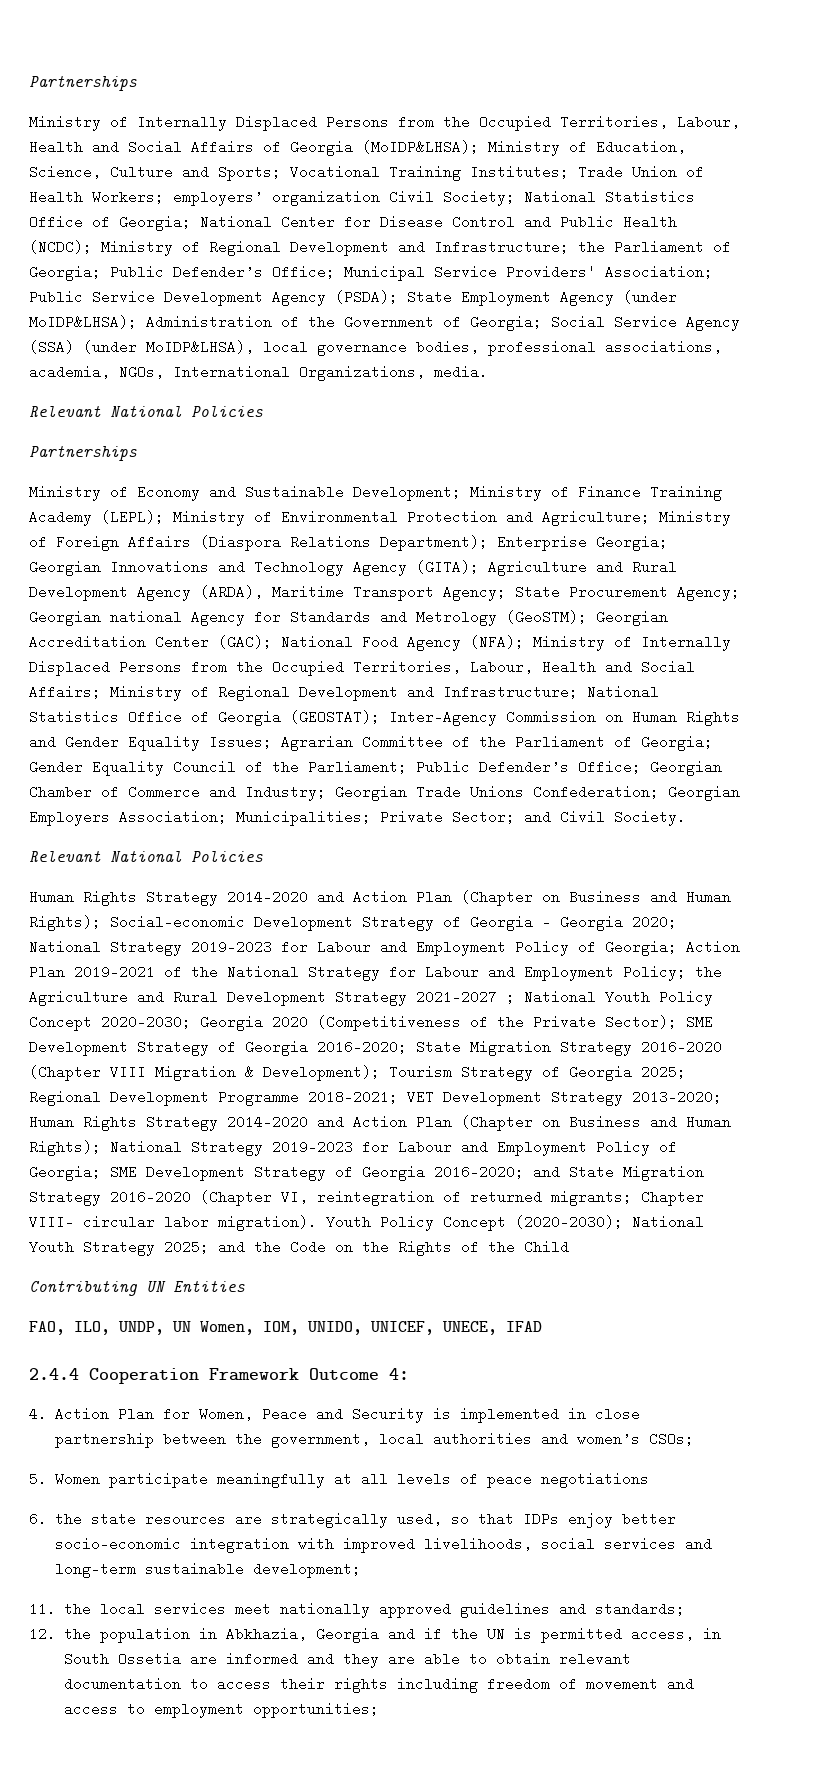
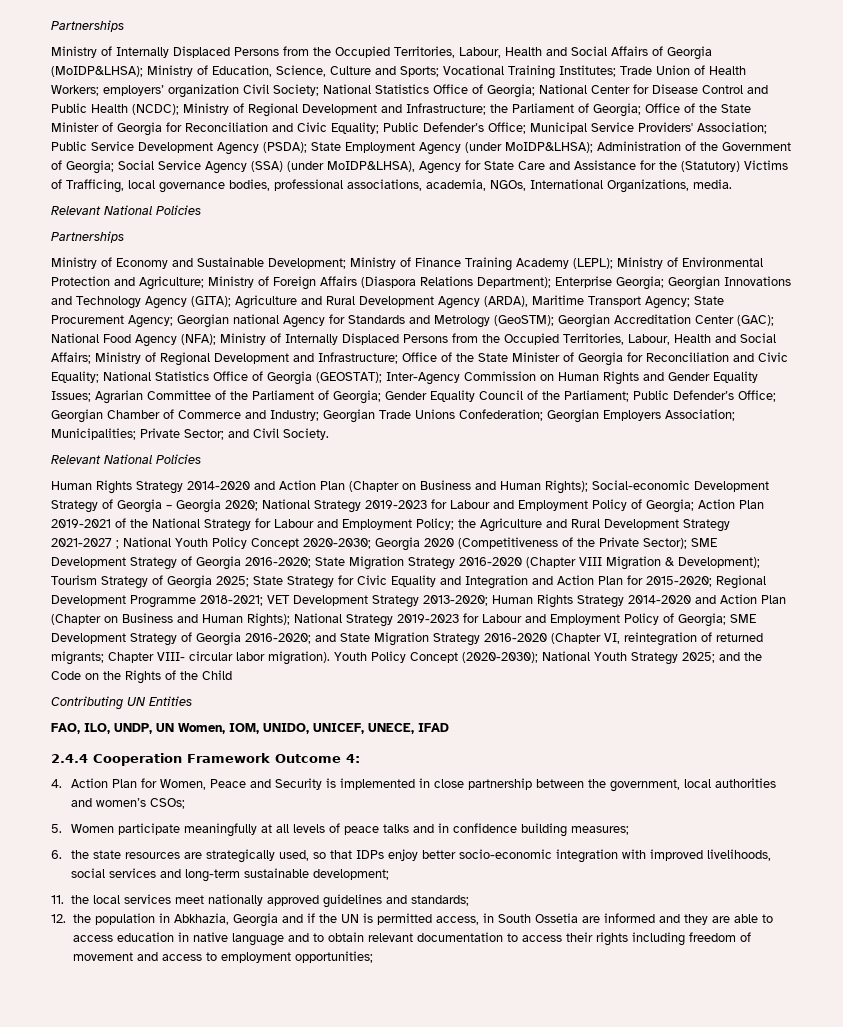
- Ministry of Regional Development and Infrastructure; the Parliament of Georgia;
+ Ministry of Regional Development and Infrastructure; the Parliament of Georgia; Office of the State Minister of Georgia for Reconciliation and Civic Equality;
- Social Service Agency (SSA) (under MoIDP&LHSA), local governance bodies, professional associations, academia, NGOs, International Organizations, media.
+ Social Service Agency (SSA) (under MoIDP&LHSA), Agency for State Care and Assistance for the (Statutory) Victims of Trafficing, local governance bodies, professional associations, academia, NGOs, International Organizations, media.
- Ministry of Internally Displaced Persons from the Occupied Territories, Labour, Health and Social Affairs; Ministry of Regional Development and Infrastructure;
+ Ministry of Internally Displaced Persons from the Occupied Territories, Labour, Health and Social Affairs; Ministry of Regional Development and Infrastructure; Office of the State Minister of Georgia for Reconciliation and Civic Equality;
+ State Strategy for Civic Equality and Integration and Action Plan for 2015-2020;
- 5. Women participate meaningfully at all levels of peace negotiations
+ 5. Women participate meaningfully at all levels of peace talks and in confidence building measures;
- 12. the population in Abkhazia, Georgia and if the UN is permitted access, in South Ossetia are informed and they are able to obtain relevant documentation to access their rights including freedom of movement and access to employment opportunities;
+ 12. the population in Abkhazia, Georgia and if the UN is permitted access, in South Ossetia are informed and they are able to access education in native language and to obtain relevant documentation to access their rights including freedom of movement and access to employment opportunities;

